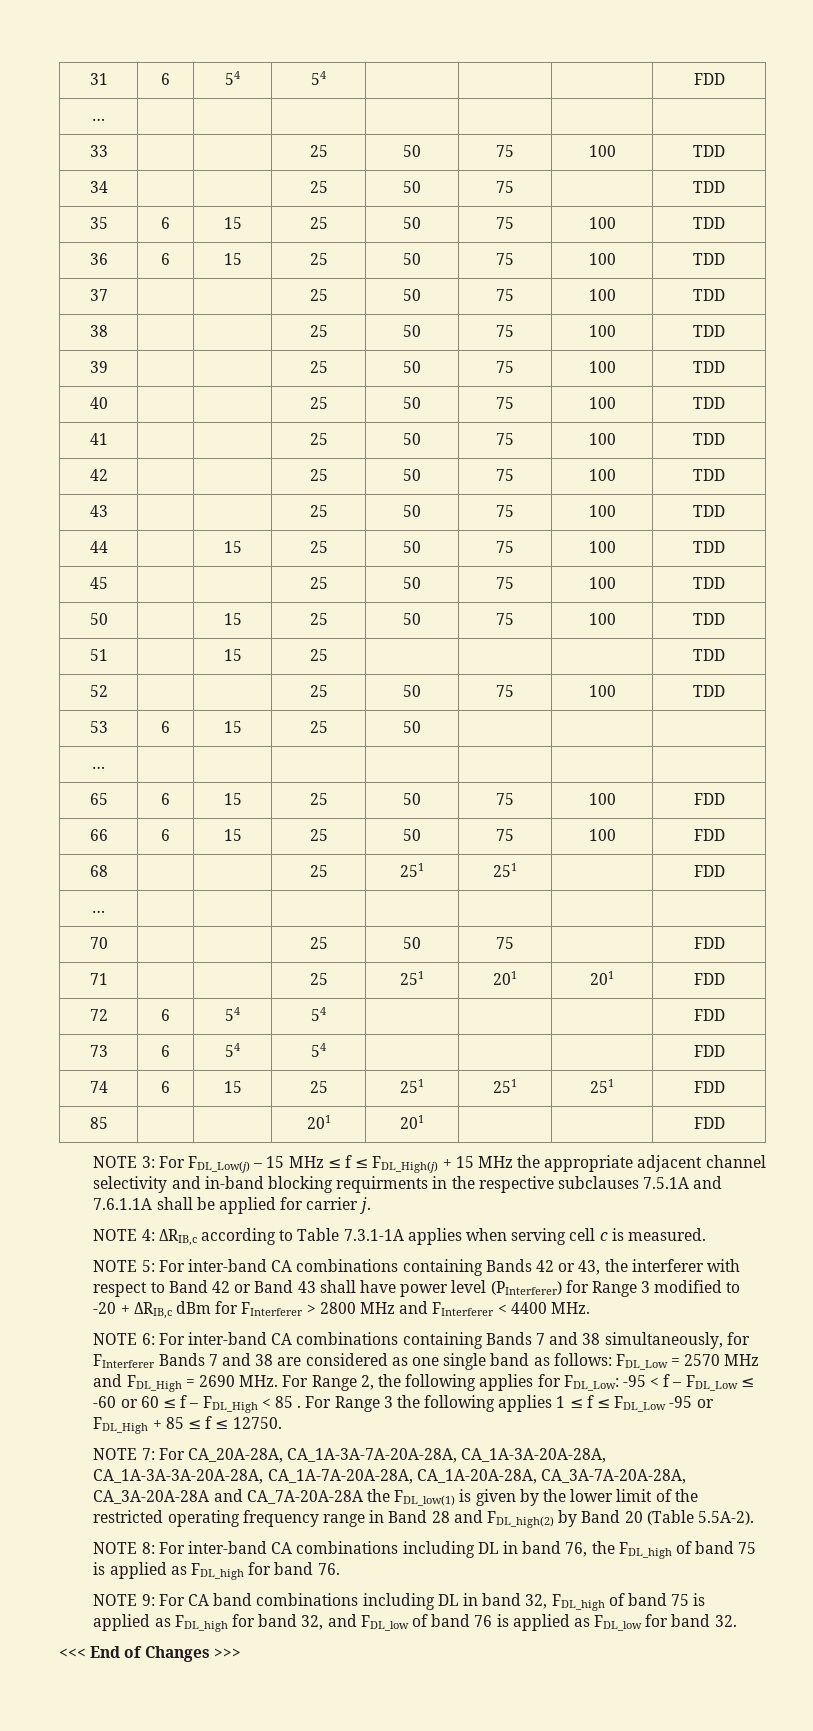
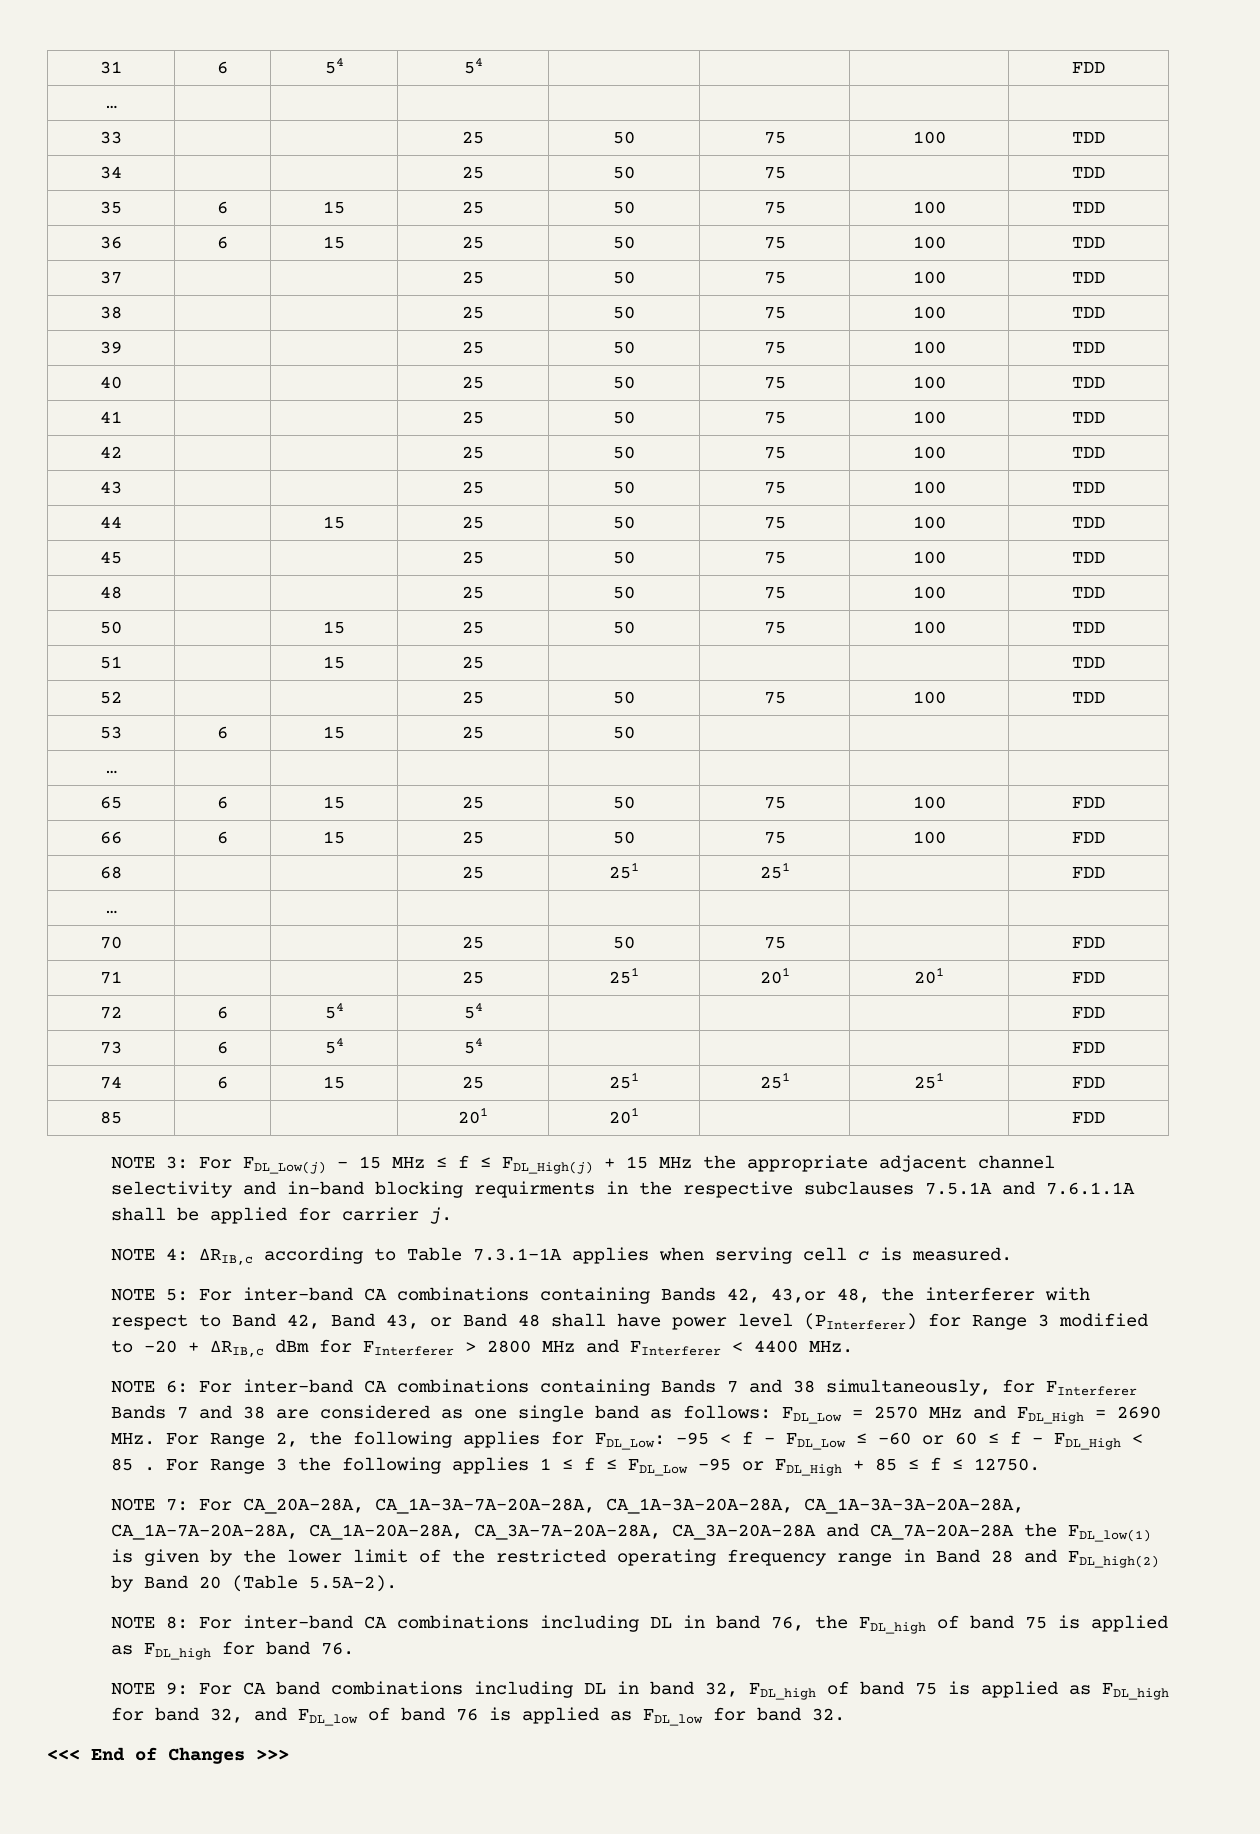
+ 48 | | | 25 | 50 | 75 | 100 | TDD
- NOTE 5: For inter-band CA combinations containing Bands 42 or 43, the interferer with respect to Band 42 or Band 43 shall have power level (PInterferer) for Range 3 modified to -20 + ΔRIB,c dBm for FInterferer > 2800 MHz and FInterferer < 4400 MHz.
+ NOTE 5: For inter-band CA combinations containing Bands 42, 43,or 48, the interferer with respect to Band 42, Band 43, or Band 48 shall have power level (PInterferer) for Range 3 modified to -20 + ΔRIB,c dBm for FInterferer > 2800 MHz and FInterferer < 4400 MHz.

